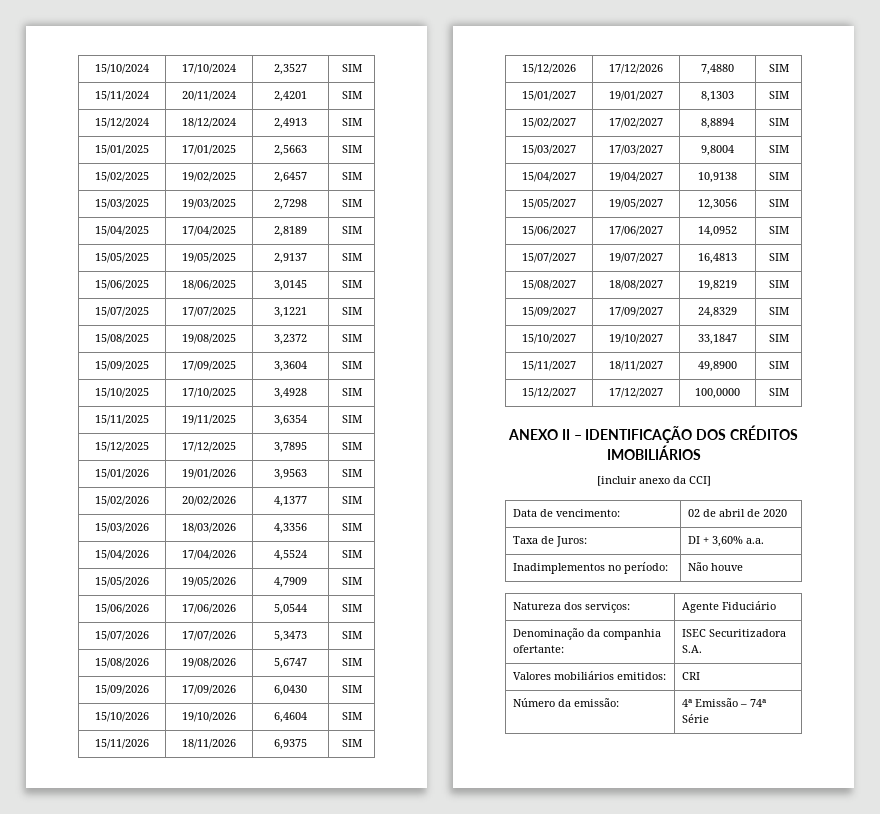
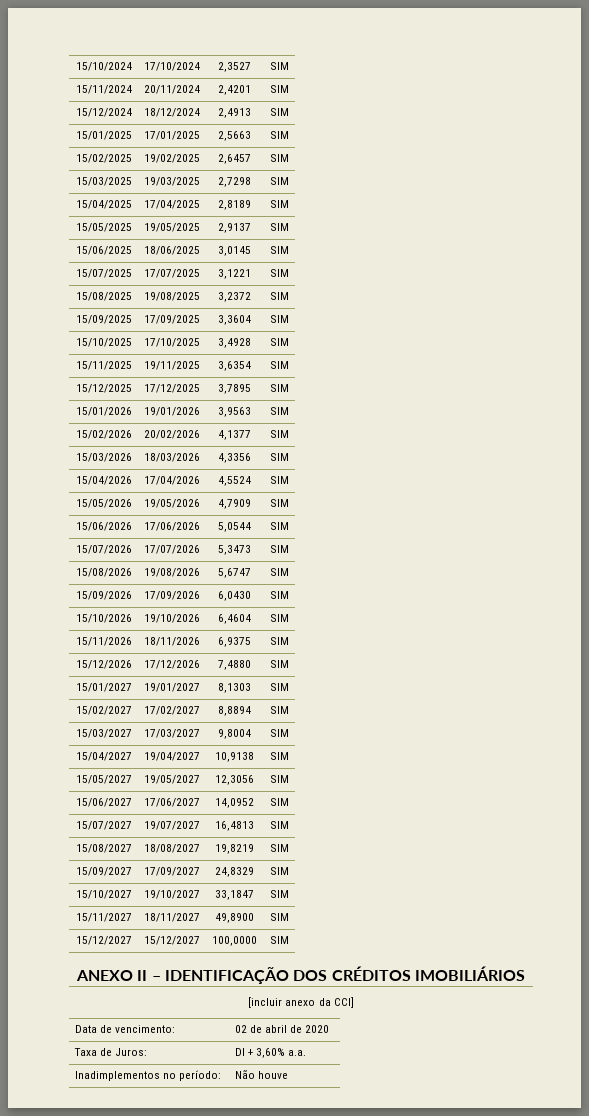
- 15/12/2027 | 17/12/2027 | 100,0000 | SIM
+ 15/12/2027 | 15/12/2027 | 100,0000 | SIM
- Natureza dos serviços: | Agente Fiduciário
- Denominação da companhia ofertante: | ISEC Securitizadora S.A.
- Valores mobiliários emitidos: | CRI
- Número da emissão: | 4ª Emissão – 74ª Série

